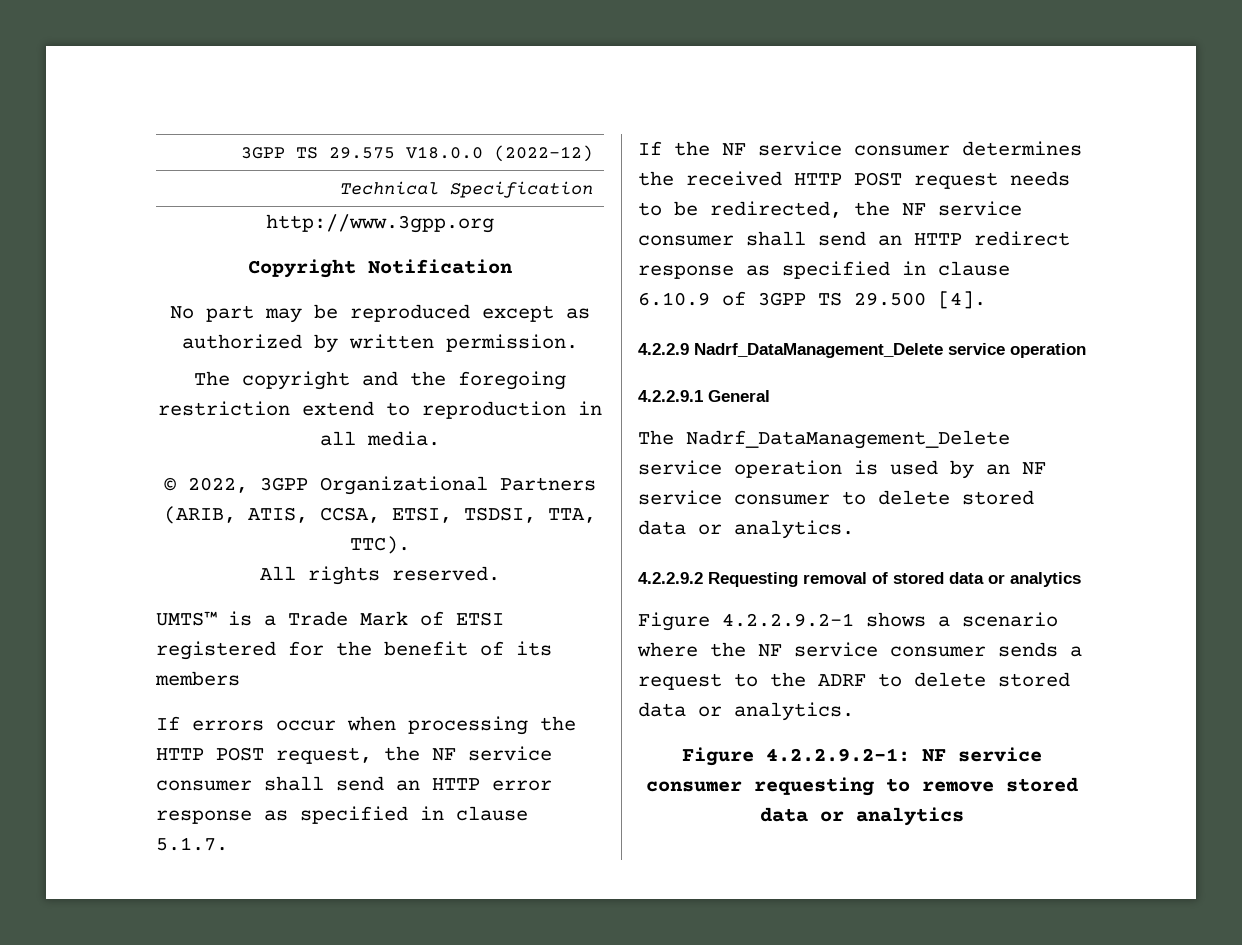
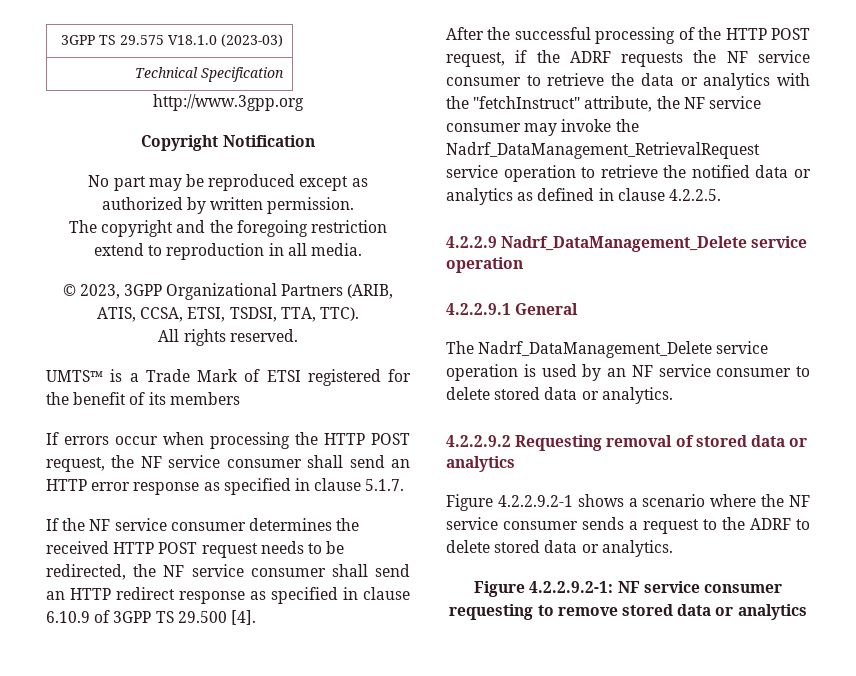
- 3GPP TS 29.575 V18.0.0 (2022-12)
+ 3GPP TS 29.575 V18.1.0 (2023-03)
- © 2022, 3GPP Organizational Partners (ARIB, ATIS, CCSA, ETSI, TSDSI, TTA, TTC).
+ © 2023, 3GPP Organizational Partners (ARIB, ATIS, CCSA, ETSI, TSDSI, TTA, TTC).
+ After the successful processing of the HTTP POST request, if the ADRF requests the NF service consumer to retrieve the data or analytics with the "fetchInstruct" attribute, the NF service consumer may invoke the Nadrf_DataManagement_RetrievalRequest service operation to retrieve the notified data or analytics as defined in clause 4.2.2.5.

